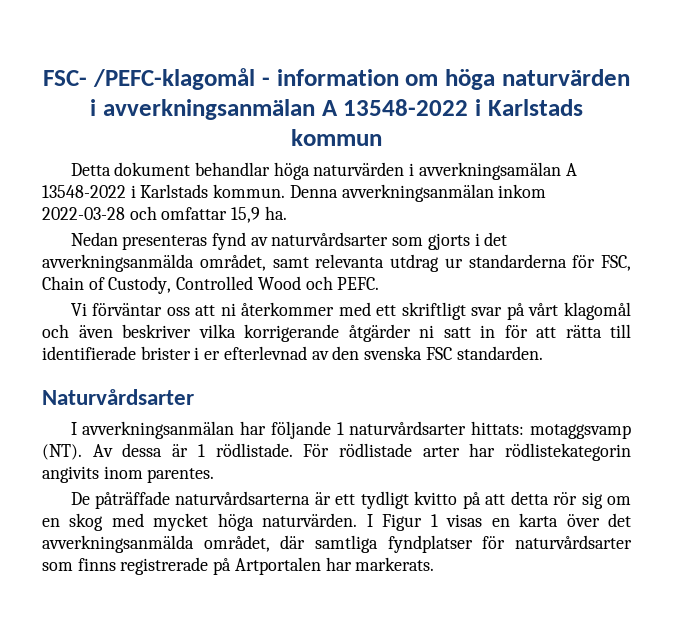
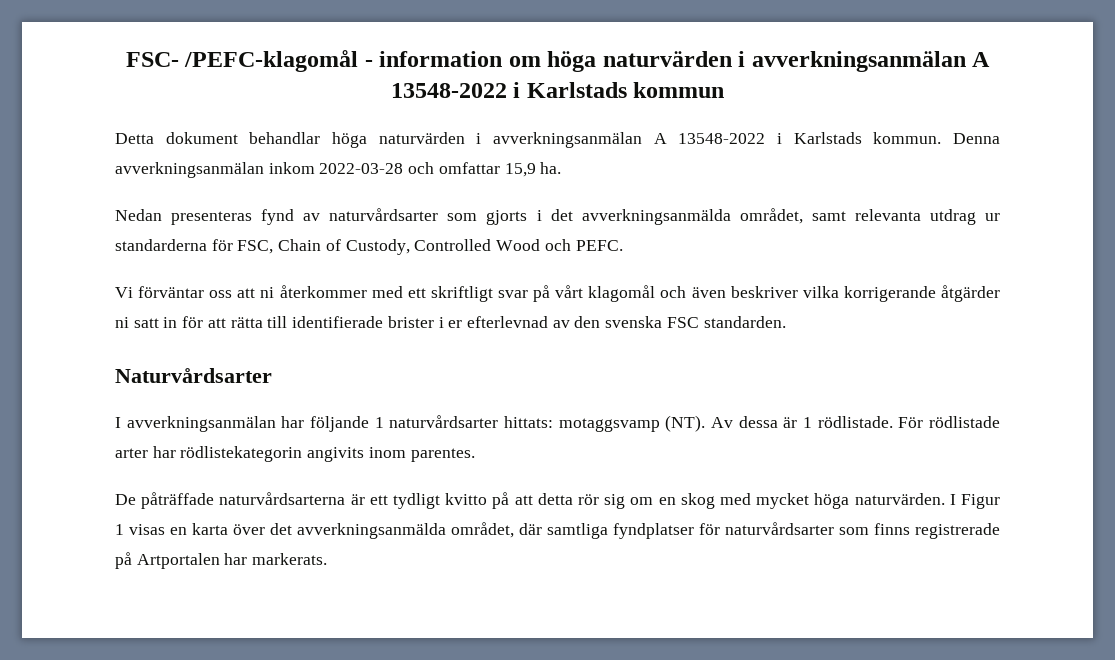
- Detta dokument behandlar höga naturvärden i avverkningsamälan A 13548-2022 i Karlstads kommun.
+ Detta dokument behandlar höga naturvärden i avverkningsanmälan A 13548-2022 i Karlstads kommun.

